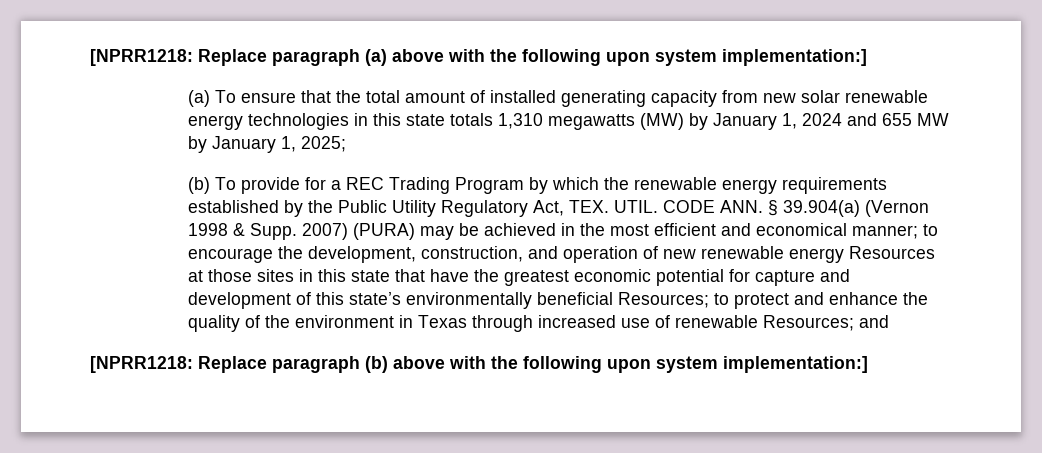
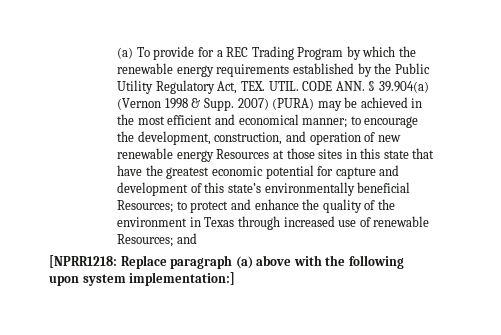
- [NPRR1218: Replace paragraph (a) above with the following upon system implementation:]
- (a) To ensure that the total amount of installed generating capacity from new solar renewable energy technologies in this state totals 1,310 megawatts (MW) by January 1, 2024 and 655 MW by January 1, 2025;
- (b) To provide for a REC Trading Program by which the renewable energy requirements established by the Public Utility Regulatory Act, TEX. UTIL.
+ (a) To provide for a REC Trading Program by which the renewable energy requirements established by the Public Utility Regulatory Act, TEX. UTIL.
- [NPRR1218: Replace paragraph (b) above with the following upon system implementation:]
+ [NPRR1218: Replace paragraph (a) above with the following upon system implementation:]

